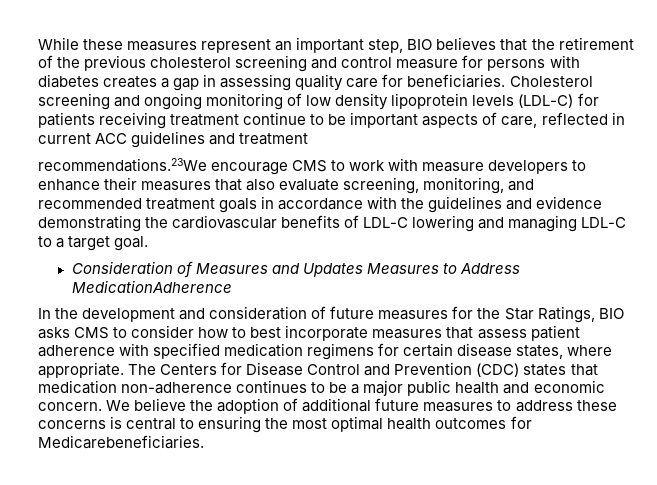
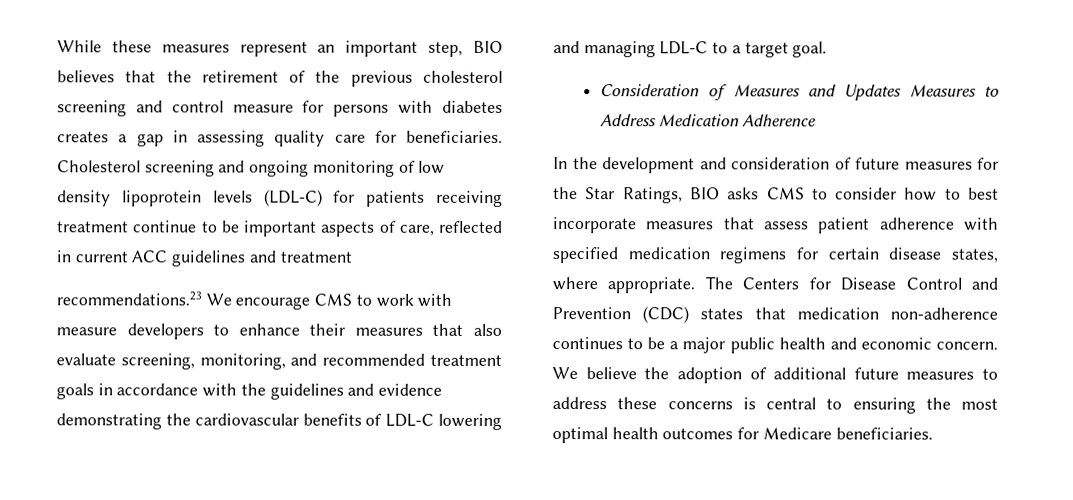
- recommendations.23We encourage CMS to work with measure developers to enhance their measures that also evaluate screening, monitoring, and recommended treatment goals in accordance with the guidelines and evidence demonstrating the cardiovascular benefits of LDL-C lowering and managing LDL-C to a target goal.
+ recommendations.23 We encourage CMS to work with measure developers to enhance their measures that also evaluate screening, monitoring, and recommended treatment goals in accordance with the guidelines and evidence demonstrating the cardiovascular benefits of LDL-C lowering and managing LDL-C to a target goal.
- Consideration of Measures and Updates Measures to Address MedicationAdherence
+ Consideration of Measures and Updates Measures to Address Medication Adherence
- We believe the adoption of additional future measures to address these concerns is central to ensuring the most optimal health outcomes for Medicarebeneficiaries.
+ We believe the adoption of additional future measures to address these concerns is central to ensuring the most optimal health outcomes for Medicare beneficiaries.

